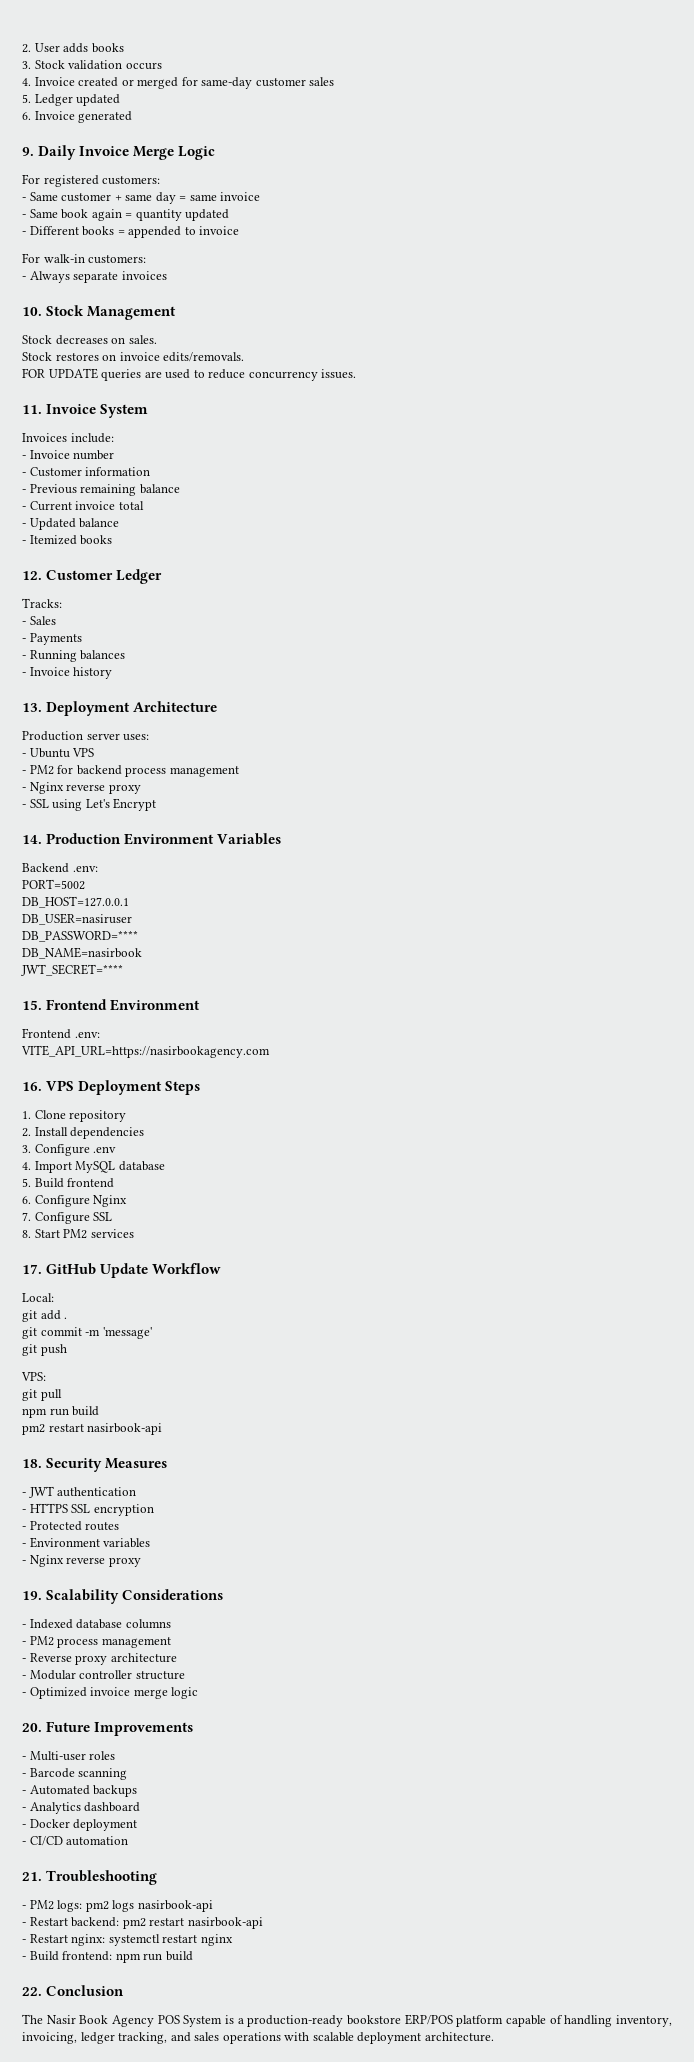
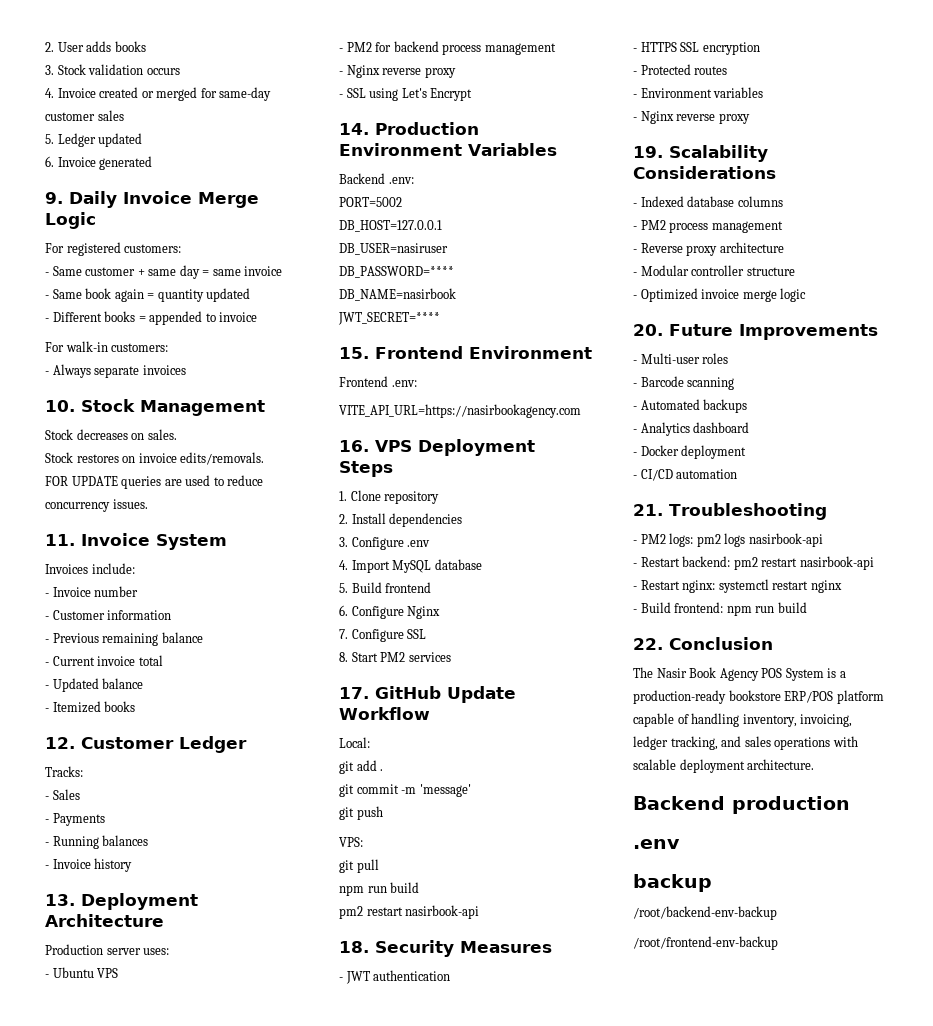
+ Backend production
+ .env
+ backup
+ /root/backend-env-backup
+ /root/frontend-env-backup

